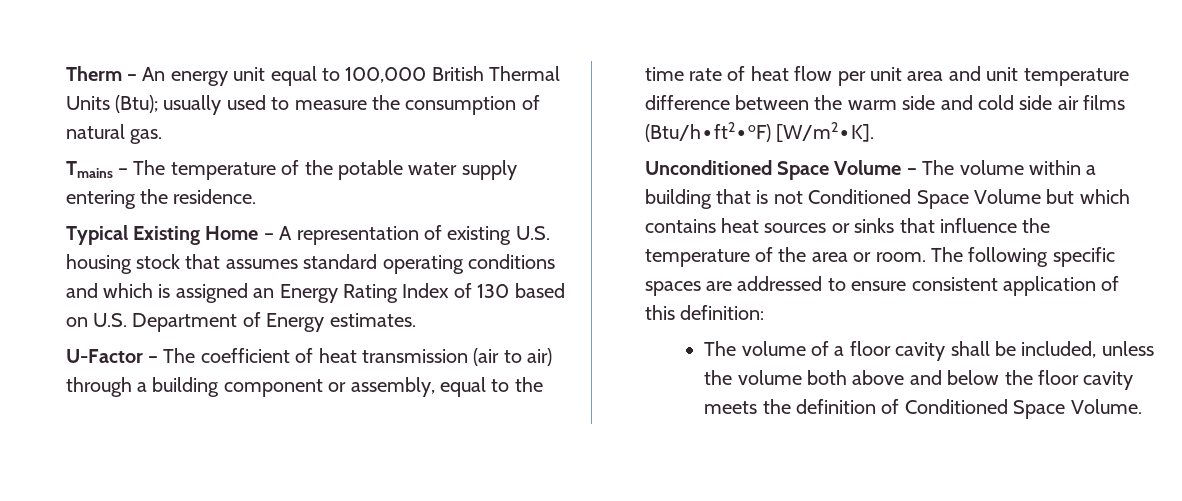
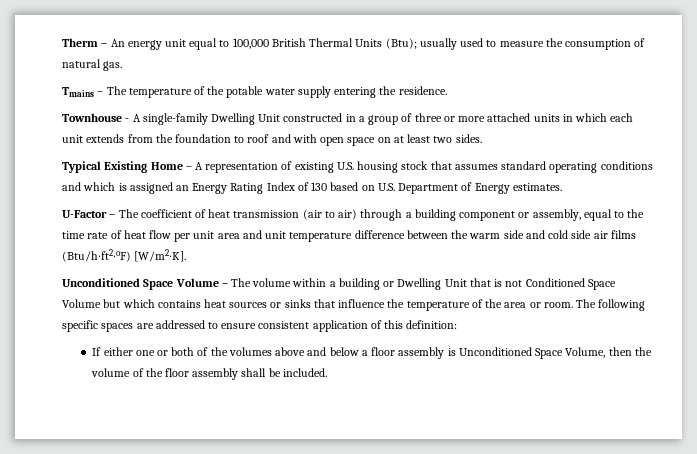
+ Townhouse - A single-family Dwelling Unit constructed in a group of three or more attached units in which each unit extends from the foundation to roof and with open space on at least two sides.
- Unconditioned Space Volume – The volume within a building that is not Conditioned Space Volume but which contains heat sources or sinks that influence the temperature of the area or room.
+ Unconditioned Space Volume – The volume within a building or Dwelling Unit that is not Conditioned Space Volume but which contains heat sources or sinks that influence the temperature of the area or room.
- The volume of a floor cavity shall be included, unless the volume both above and below the floor cavity meets the definition of Conditioned Space Volume.
+ If either one or both of the volumes above and below a floor assembly is Unconditioned Space Volume, then the volume of the floor assembly shall be included.

